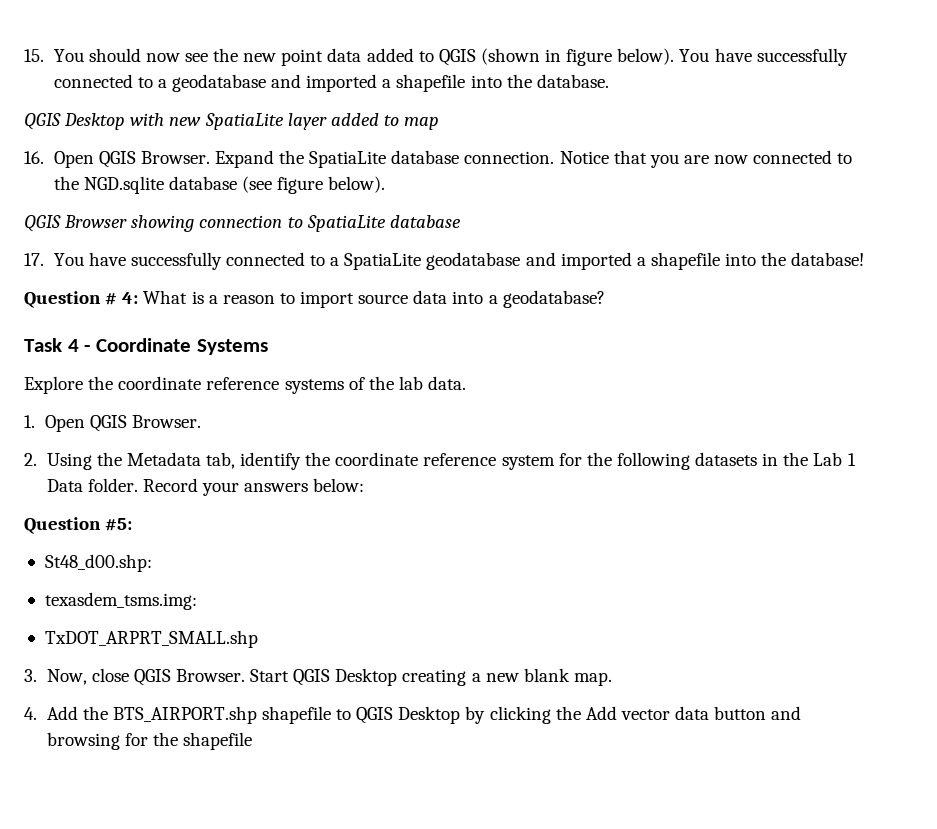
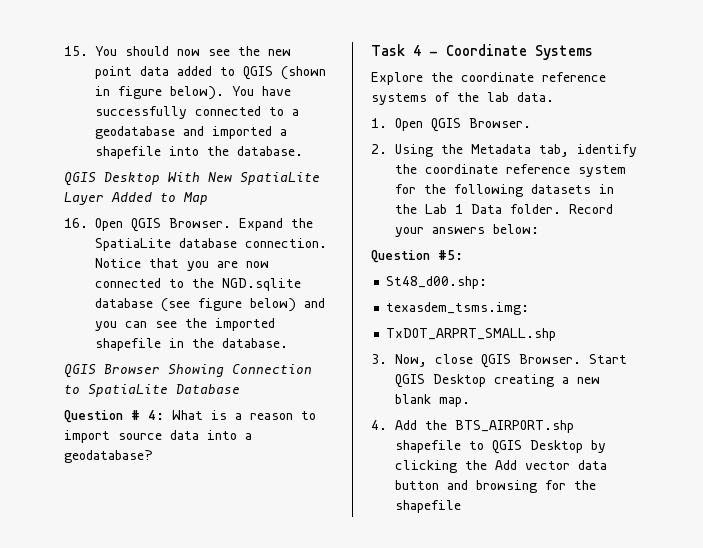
- QGIS Desktop with new SpatiaLite layer added to map
+ QGIS Desktop With New SpatiaLite Layer Added to Map
- Notice that you are now connected to the NGD.sqlite database (see figure below).
- QGIS Browser showing connection to SpatiaLite database
- 17. You have successfully connected to a SpatiaLite geodatabase and imported a shapefile into the database!
+ Notice that you are now connected to the NGD.sqlite database (see figure below) and you can see the imported shapefile in the database.
+ QGIS Browser Showing Connection to SpatiaLite Database

